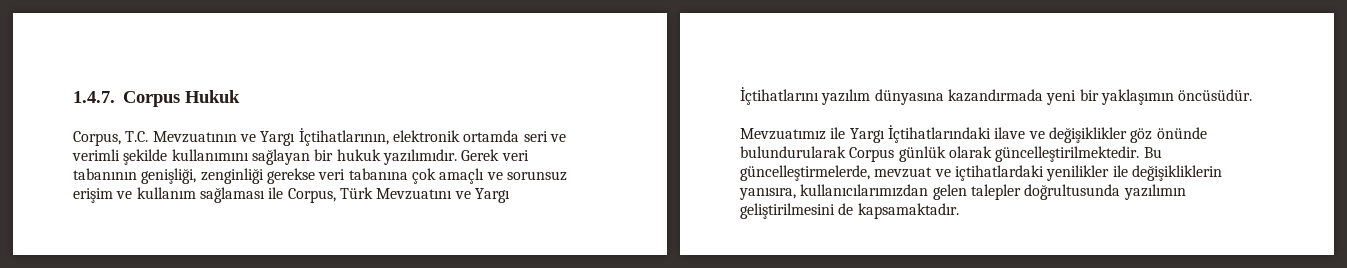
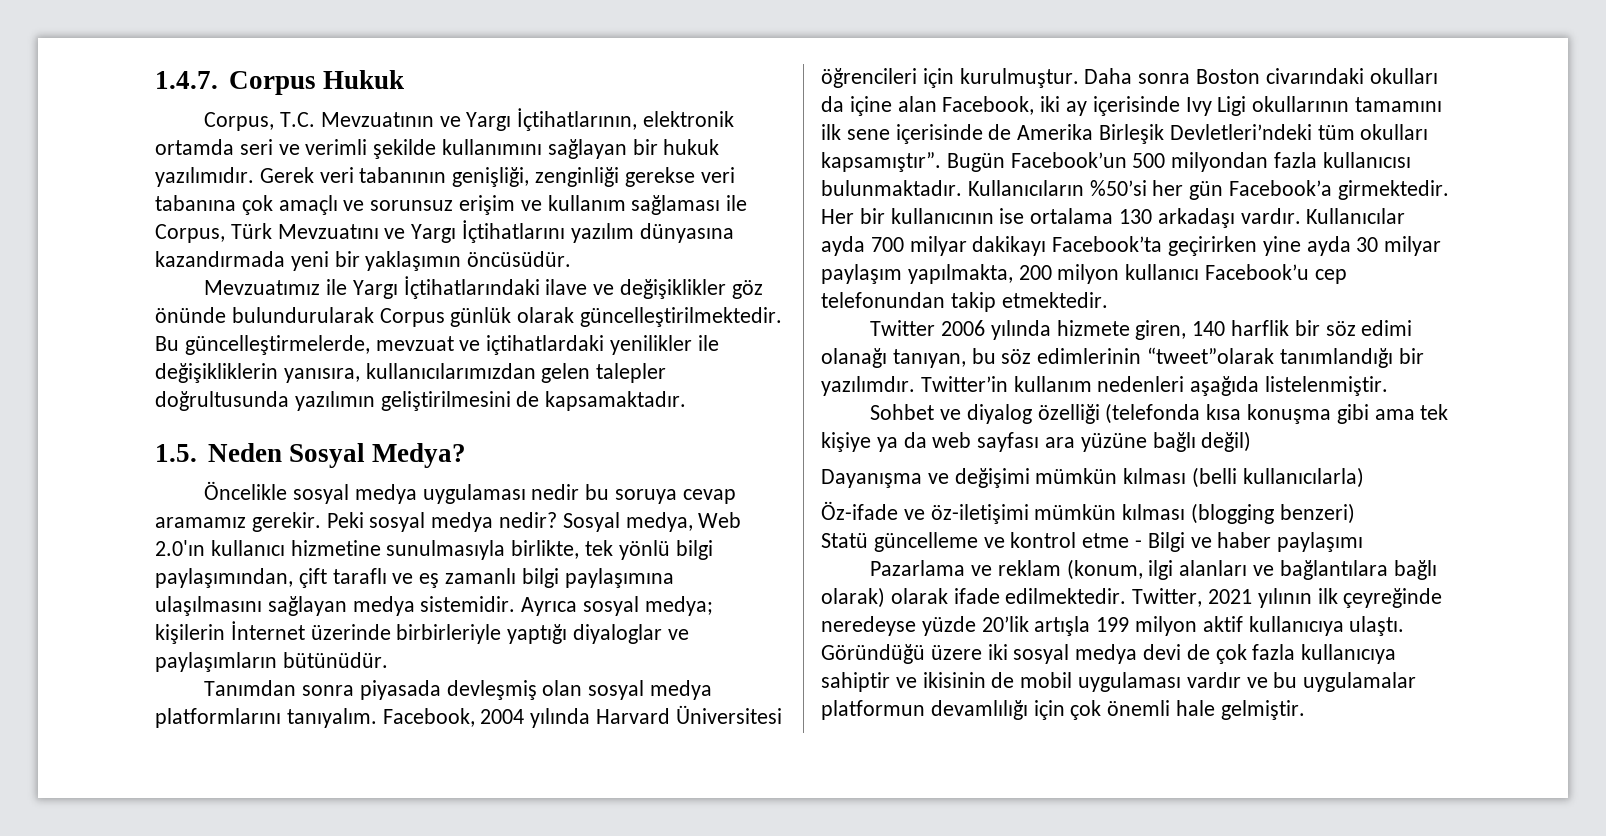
+ 1.5. Neden Sosyal Medya?
+ Öncelikle sosyal medya uygulaması nedir bu soruya cevap aramamız gerekir. Peki sosyal medya nedir? Sosyal medya, Web 2.0'ın kullanıcı hizmetine sunulmasıyla birlikte, tek yönlü bilgi paylaşımından, çift taraflı ve eş zamanlı bilgi paylaşımına ulaşılmasını sağlayan medya sistemidir. Ayrıca sosyal medya; kişilerin İnternet üzerinde birbirleriyle yaptığı diyaloglar ve paylaşımların bütünüdür.
+ Tanımdan sonra piyasada devleşmiş olan sosyal medya platformlarını tanıyalım. Facebook, 2004 yılında Harvard Üniversitesi öğrencileri için kurulmuştur. Daha sonra Boston civarındaki okulları da içine alan Facebook, iki ay içerisinde Ivy Ligi okullarının tamamını ilk sene içerisinde de Amerika Birleşik Devletleri’ndeki tüm okulları kapsamıştır”. Bugün Facebook’un 500 milyondan fazla kullanıcısı bulunmaktadır. Kullanıcıların %50’si her gün Facebook’a girmektedir. Her bir kullanıcının ise ortalama 130 arkadaşı vardır. Kullanıcılar ayda 700 milyar dakikayı Facebook’ta geçirirken yine ayda 30 milyar paylaşım yapılmakta, 200 milyon kullanıcı Facebook’u cep telefonundan takip etmektedir.
+ Twitter 2006 yılında hizmete giren, 140 harflik bir söz edimi olanağı tanıyan, bu söz edimlerinin “tweet”olarak tanımlandığı bir yazılımdır. Twitter’in kullanım nedenleri aşağıda listelenmiştir.
+ Sohbet ve diyalog özelliği (telefonda kısa konuşma gibi ama tek kişiye ya da web sayfası ara yüzüne bağlı değil)
+ Dayanışma ve değişimi mümkün kılması (belli kullanıcılarla)
+ Öz-ifade ve öz-iletişimi mümkün kılması (blogging benzeri)
+ Statü güncelleme ve kontrol etme - Bilgi ve haber paylaşımı
+ Pazarlama ve reklam (konum, ilgi alanları ve bağlantılara bağlı olarak) olarak ifade edilmektedir. Twitter, 2021 yılının ilk çeyreğinde neredeyse yüzde 20’lik artışla 199 milyon aktif kullanıcıya ulaştı. Göründüğü üzere iki sosyal medya devi de çok fazla kullanıcıya sahiptir ve ikisinin de mobil uygulaması vardır ve bu uygulamalar platformun devamlılığı için çok önemli hale gelmiştir.

